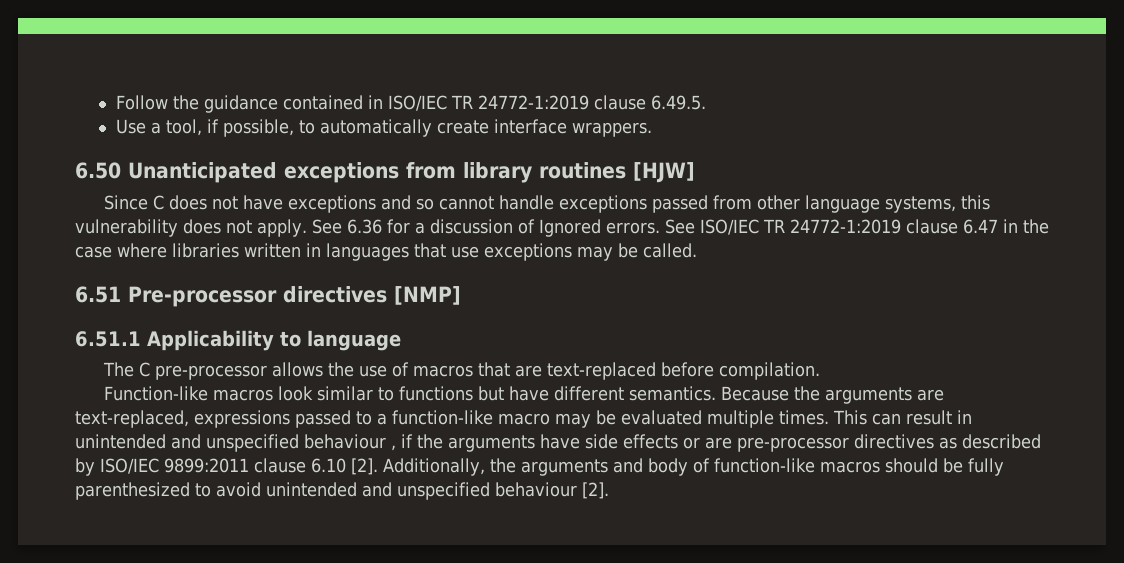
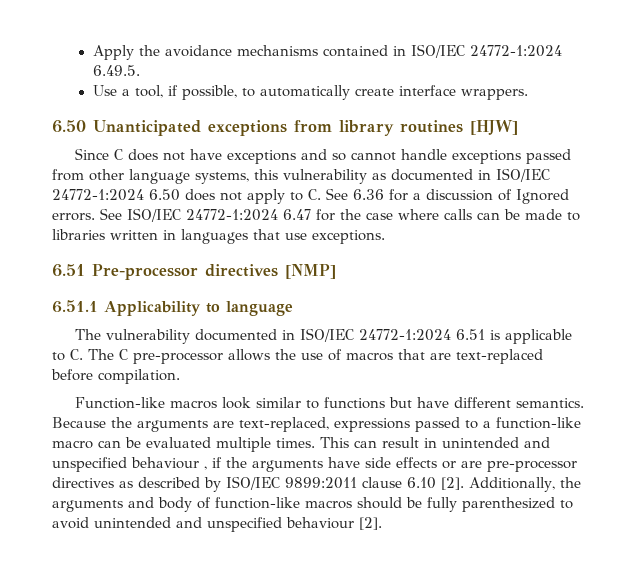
- Follow the guidance contained in ISO/IEC TR 24772-1:2019 clause 6.49.5.
+ Apply the avoidance mechanisms contained in ISO/IEC 24772-1:2024 6.49.5.
- Since C does not have exceptions and so cannot handle exceptions passed from other language systems, this vulnerability does not apply. See 6.36 for a discussion of Ignored errors.
+ Since C does not have exceptions and so cannot handle exceptions passed from other language systems, this vulnerability as documented in ISO/IEC 24772-1:2024 6.50 does not apply to C. See 6.36 for a discussion of Ignored errors.
- See ISO/IEC TR 24772-1:2019 clause 6.47 in the case where libraries written in languages that use exceptions may be called.
+ See ISO/IEC 24772-1:2024 6.47 for the case where calls can be made to libraries written in languages that use exceptions.
- The C pre-processor allows the use of macros that are text-replaced before compilation.
+ The vulnerability documented in ISO/IEC 24772-1:2024 6.51 is applicable to C. The C pre-processor allows the use of macros that are text-replaced before compilation.
- Because the arguments are text-replaced, expressions passed to a function-like macro may be evaluated multiple times.
+ Because the arguments are text-replaced, expressions passed to a function-like macro can be evaluated multiple times.

